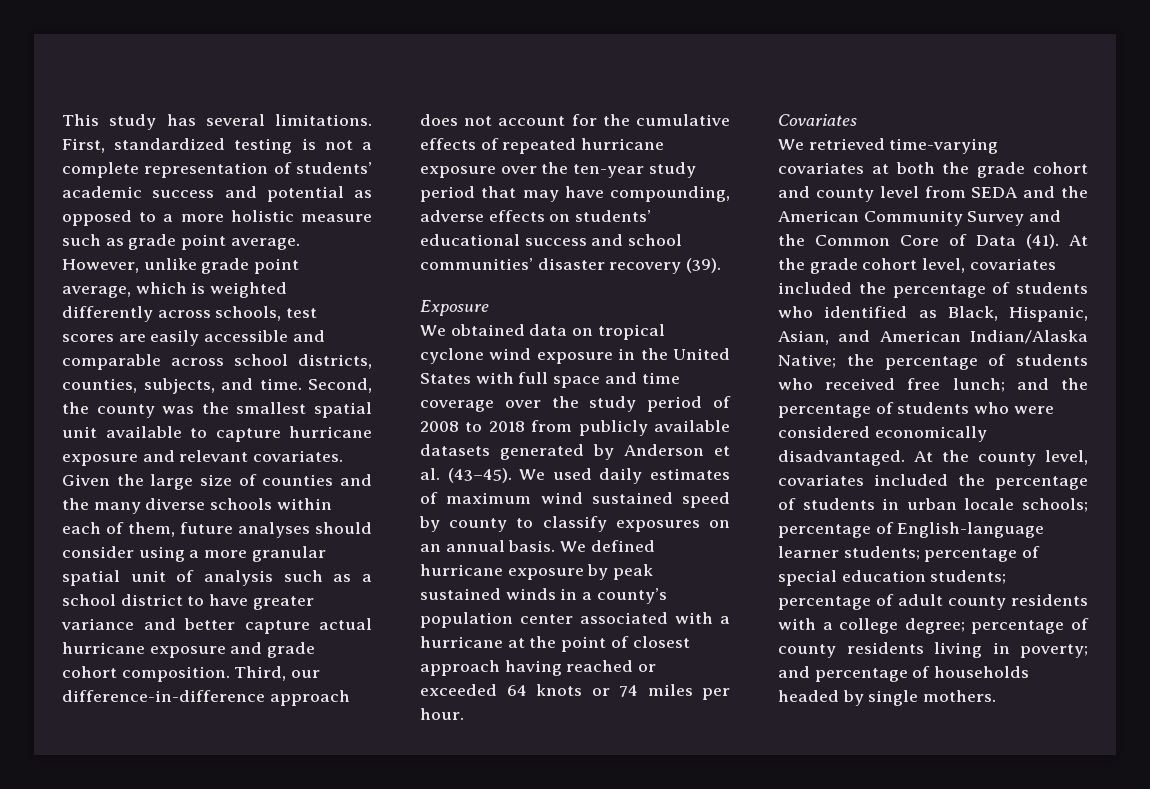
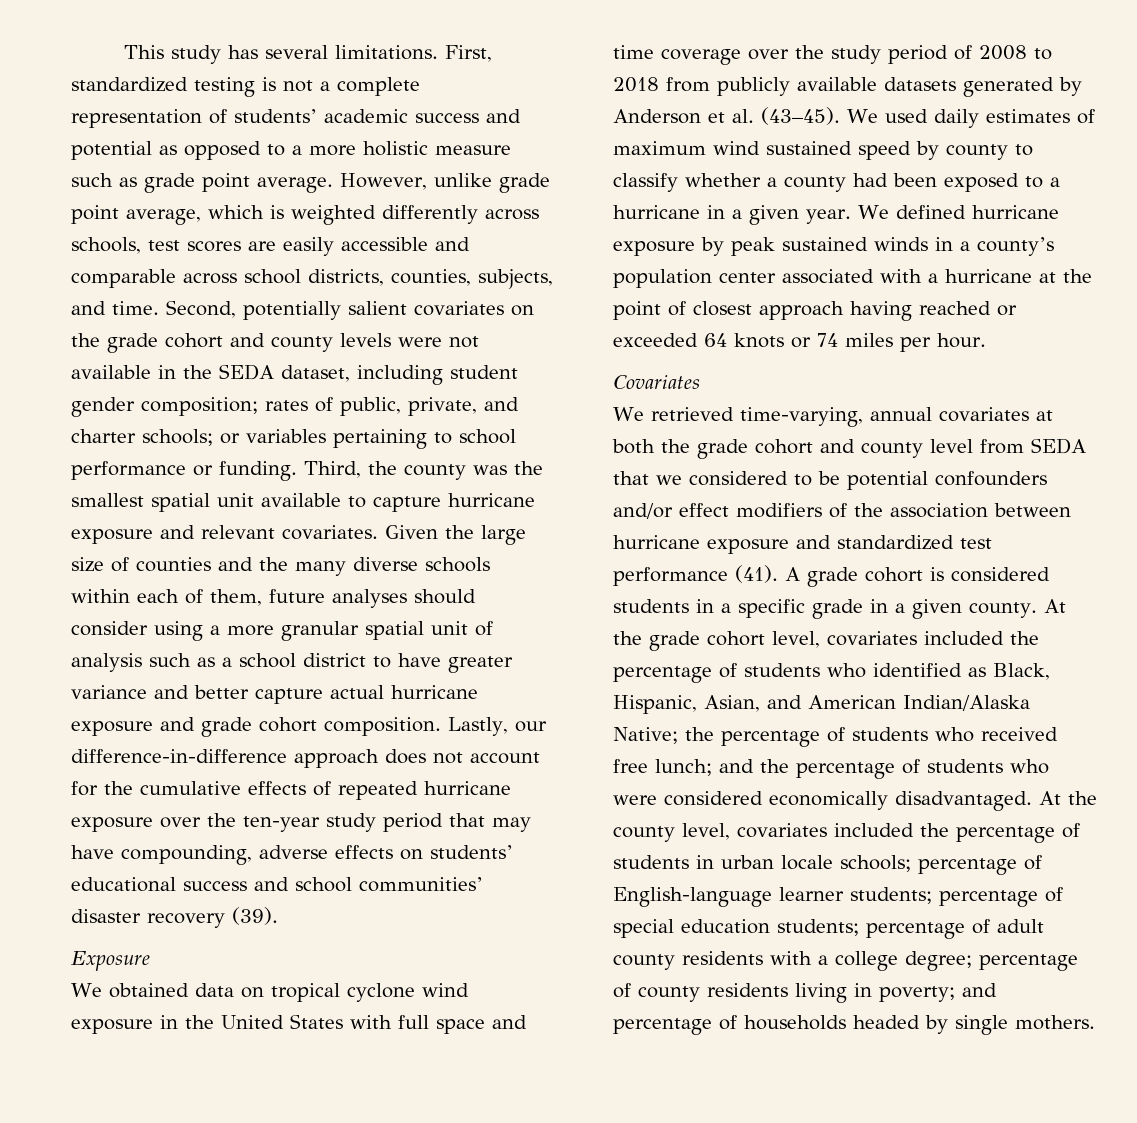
- Second, the county was the smallest spatial unit available to capture hurricane exposure and relevant covariates.
+ Second, potentially salient covariates on the grade cohort and county levels were not available in the SEDA dataset, including student gender composition; rates of public, private, and charter schools; or variables pertaining to school performance or funding. Third, the county was the smallest spatial unit available to capture hurricane exposure and relevant covariates.
- Third, our difference-in-difference approach does not account for the cumulative effects of repeated hurricane exposure over the ten-year study period that may have compounding, adverse effects on students’ educational success and school communities’ disaster recovery (39).
+ Lastly, our difference-in-difference approach does not account for the cumulative effects of repeated hurricane exposure over the ten-year study period that may have compounding, adverse effects on students’ educational success and school communities’ disaster recovery (39).
- We used daily estimates of maximum wind sustained speed by county to classify exposures on an annual basis.
+ We used daily estimates of maximum wind sustained speed by county to classify whether a county had been exposed to a hurricane in a given year.
- We retrieved time-varying covariates at both the grade cohort and county level from SEDA and the American Community Survey and the Common Core of Data (41).
+ We retrieved time-varying, annual covariates at both the grade cohort and county level from SEDA that we considered to be potential confounders and/or effect modifiers of the association between hurricane exposure and standardized test performance (41). A grade cohort is considered students in a specific grade in a given county.

